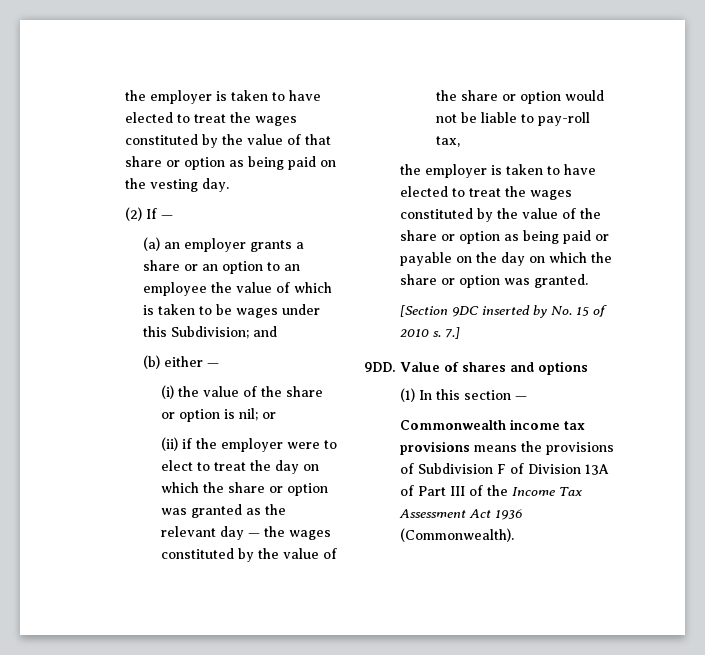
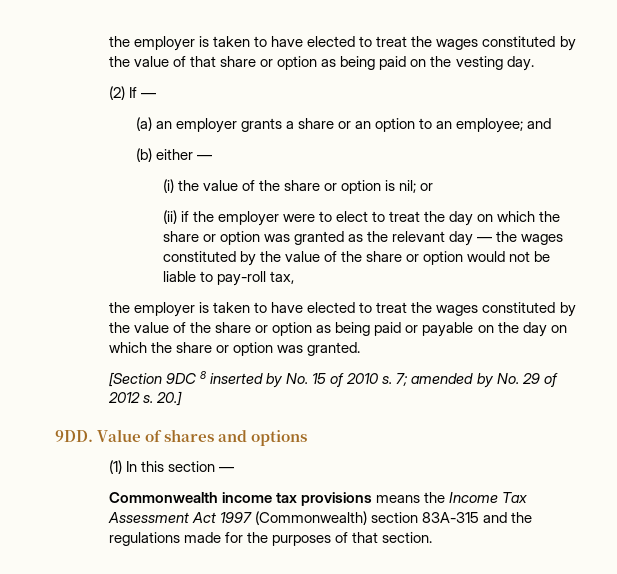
- (a) an employer grants a share or an option to an employee the value of which is taken to be wages under this Subdivision; and
+ (a) an employer grants a share or an option to an employee; and
- [Section 9DC inserted by No. 15 of 2010 s.
+ [Section 9DC 8 inserted by No. 15 of 2010 s.
- 7.]
+ 7; amended by No. 29 of 2012 s. 20.]
- Commonwealth income tax provisions means the provisions of Subdivision F of Division 13A of Part III of the Income Tax Assessment Act 1936 (Commonwealth).
+ Commonwealth income tax provisions means the Income Tax Assessment Act 1997 (Commonwealth) section 83A-315 and the regulations made for the purposes of that section.

